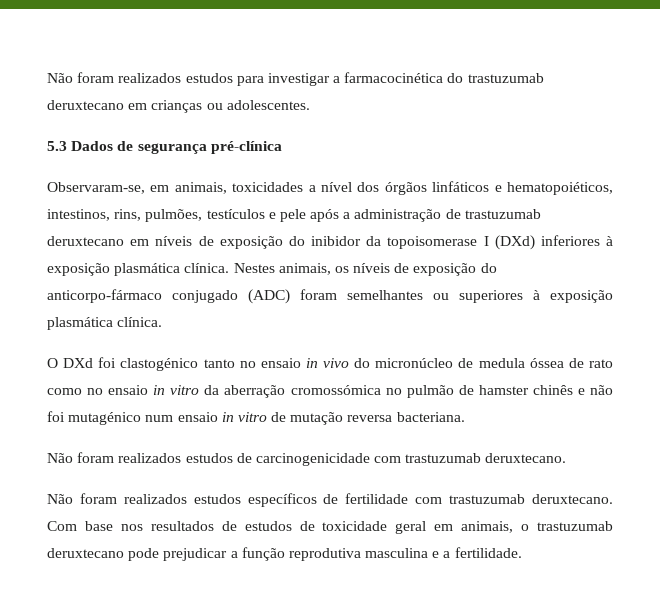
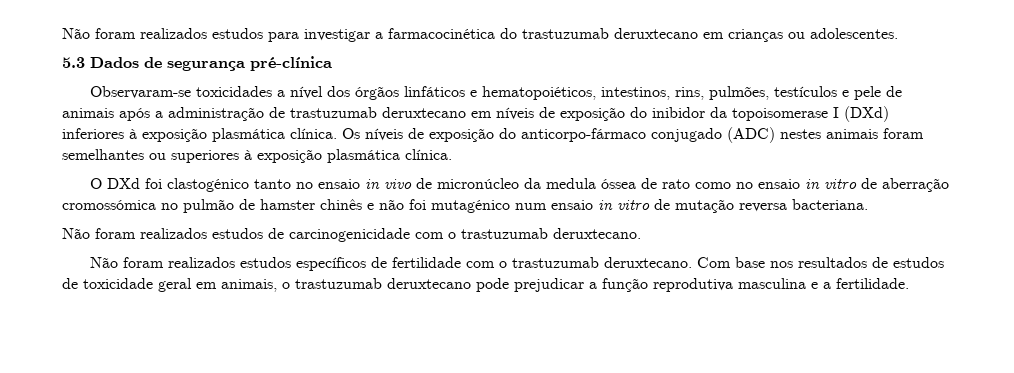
- Observaram-se, em animais, toxicidades a nível dos órgãos linfáticos e hematopoiéticos, intestinos, rins, pulmões, testículos e pele após a administração de trastuzumab deruxtecano em níveis de exposição do inibidor da topoisomerase I (DXd) inferiores à exposição plasmática clínica.
+ Observaram-se toxicidades a nível dos órgãos linfáticos e hematopoiéticos, intestinos, rins, pulmões, testículos e pele de animais após a administração de trastuzumab deruxtecano em níveis de exposição do inibidor da topoisomerase I (DXd) inferiores à exposição plasmática clínica.
- Nestes animais, os níveis de exposição do anticorpo-fármaco conjugado (ADC) foram semelhantes ou superiores à exposição plasmática clínica.
+ Os níveis de exposição do anticorpo-fármaco conjugado (ADC) nestes animais foram semelhantes ou superiores à exposição plasmática clínica.
- O DXd foi clastogénico tanto no ensaio in vivo do micronúcleo de medula óssea de rato como no ensaio in vitro da aberração cromossómica no pulmão de hamster chinês e não foi mutagénico num ensaio in vitro de mutação reversa bacteriana.
+ O DXd foi clastogénico tanto no ensaio in vivo de micronúcleo da medula óssea de rato como no ensaio in vitro de aberração cromossómica no pulmão de hamster chinês e não foi mutagénico num ensaio in vitro de mutação reversa bacteriana.
- Não foram realizados estudos de carcinogenicidade com trastuzumab deruxtecano.
+ Não foram realizados estudos de carcinogenicidade com o trastuzumab deruxtecano.
- Não foram realizados estudos específicos de fertilidade com trastuzumab deruxtecano.
+ Não foram realizados estudos específicos de fertilidade com o trastuzumab deruxtecano.

